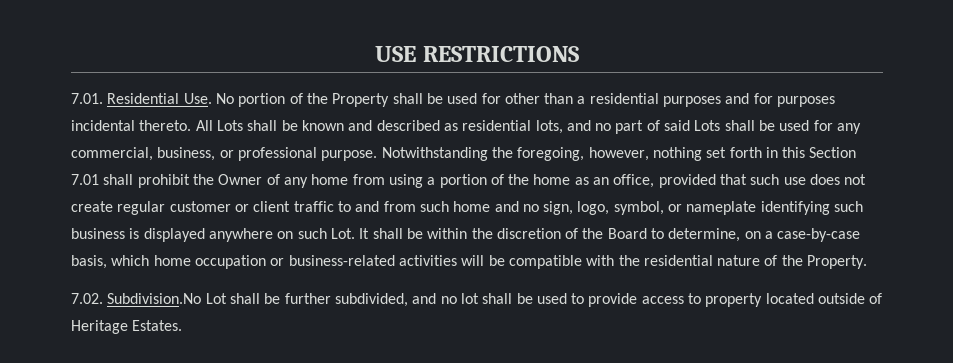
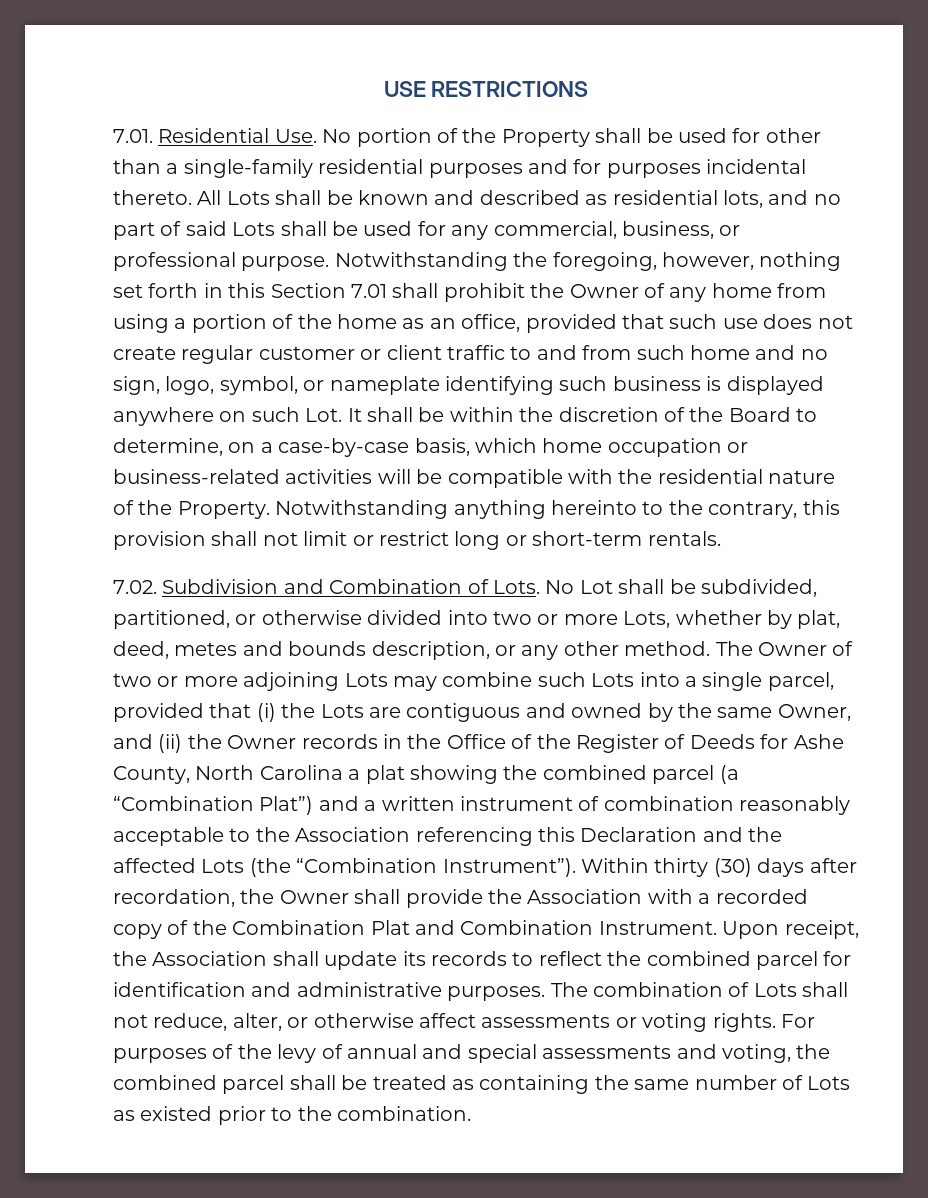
- 7.01. Residential Use. No portion of the Property shall be used for other than a residential purposes and for purposes incidental thereto.
+ 7.01. Residential Use. No portion of the Property shall be used for other than a single-family residential purposes and for purposes incidental thereto.
- Notwithstanding the foregoing, however, nothing set forth in this Section 7.01 shall prohibit the Owner of any home from using a portion of the home as an office, provided that such use does not create regular customer or client traffic to and from such home and no sign, logo, symbol, or nameplate identifying such business is displayed anywhere on such Lot. It shall be within the discretion of the Board to determine, on a case-by-case basis, which home occupation or business-related activities will be compatible with the residential nature of the Property.
- 7.02. Subdivision.No Lot shall be further subdivided, and no lot shall be used to provide access to property located outside of Heritage Estates.
+ Notwithstanding the foregoing, however, nothing set forth in this Section 7.01 shall prohibit the Owner of any home from using a portion of the home as an office, provided that such use does not create regular customer or client traffic to and from such home and no sign, logo, symbol, or nameplate identifying such business is displayed anywhere on such Lot. It shall be within the discretion of the Board to determine, on a case-by-case basis, which home occupation or business-related activities will be compatible with the residential nature of the Property. Notwithstanding anything hereinto to the contrary, this provision shall not limit or restrict long or short-term rentals.
+ 7.02. Subdivision and Combination of Lots. No Lot shall be subdivided, partitioned, or otherwise divided into two or more Lots, whether by plat, deed, metes and bounds description, or any other method. The Owner of two or more adjoining Lots may combine such Lots into a single parcel, provided that (i) the Lots are contiguous and owned by the same Owner, and (ii) the Owner records in the Office of the Register of Deeds for Ashe County, North Carolina a plat showing the combined parcel (a “Combination Plat”) and a written instrument of combination reasonably acceptable to the Association referencing this Declaration and the affected Lots (the “Combination Instrument”). Within thirty (30) days after recordation, the Owner shall provide the Association with a recorded copy of the Combination Plat and Combination Instrument. Upon receipt, the Association shall update its records to reflect the combined parcel for identification and administrative purposes. The combination of Lots shall not reduce, alter, or otherwise affect assessments or voting rights. For purposes of the levy of annual and special assessments and voting, the combined parcel shall be treated as containing the same number of Lots as existed prior to the combination.

